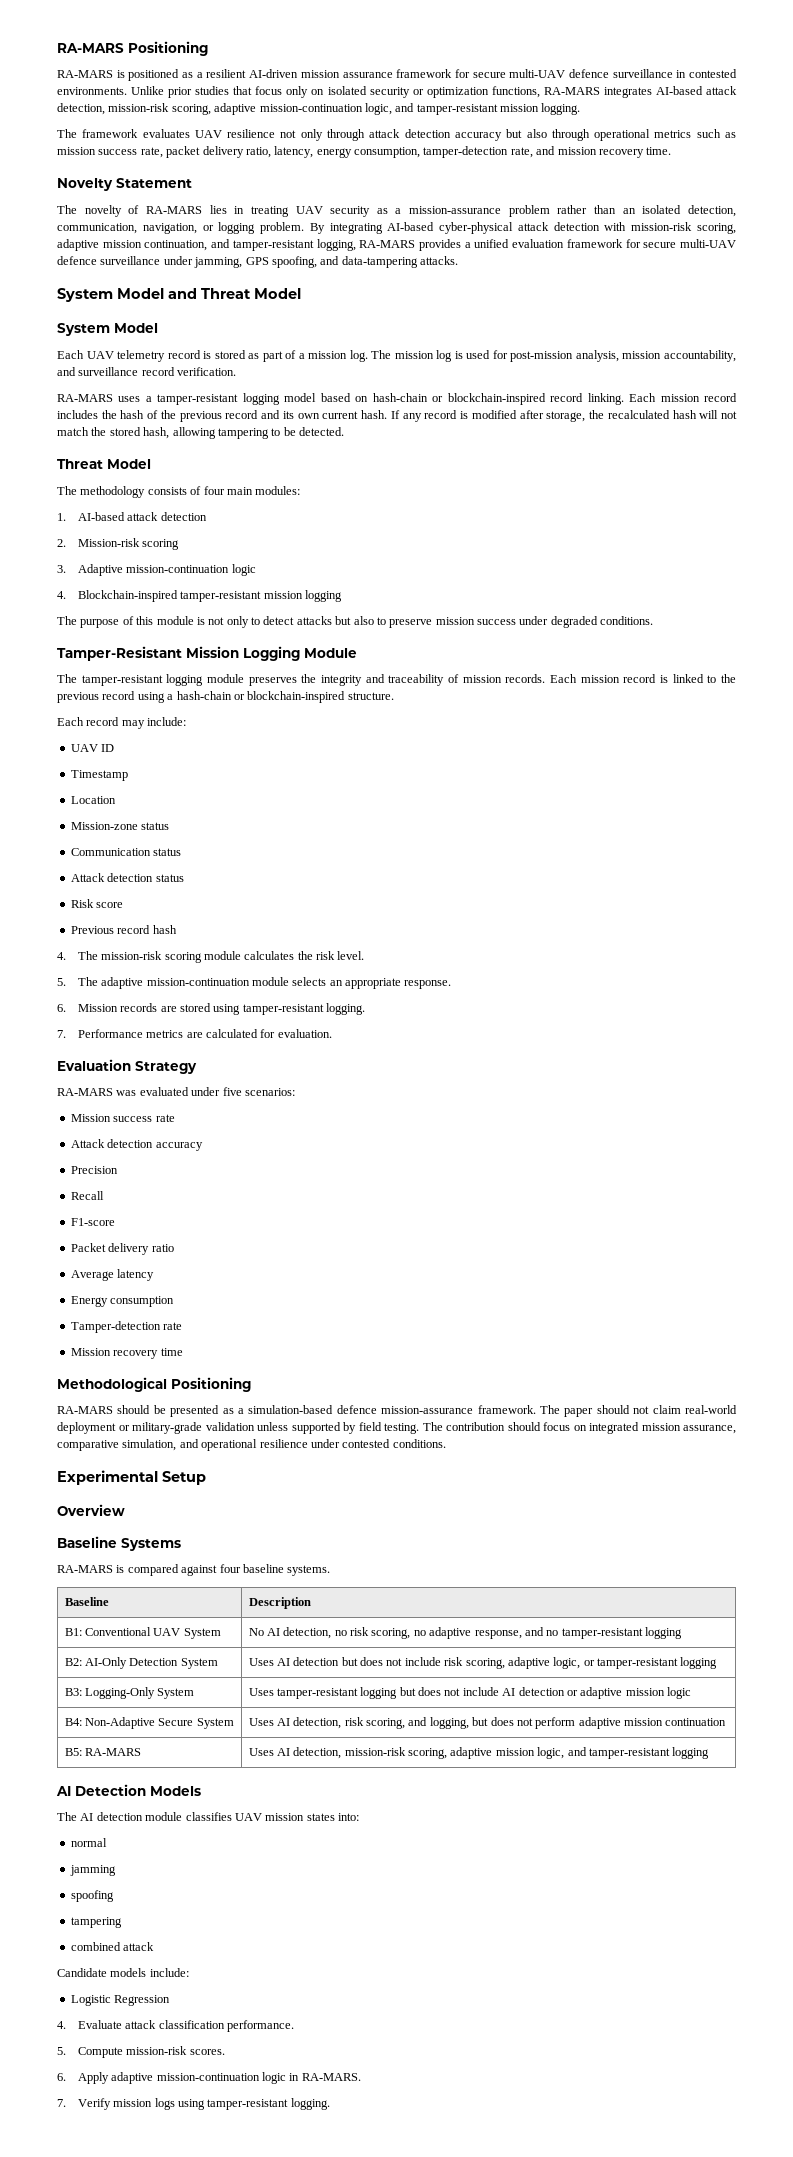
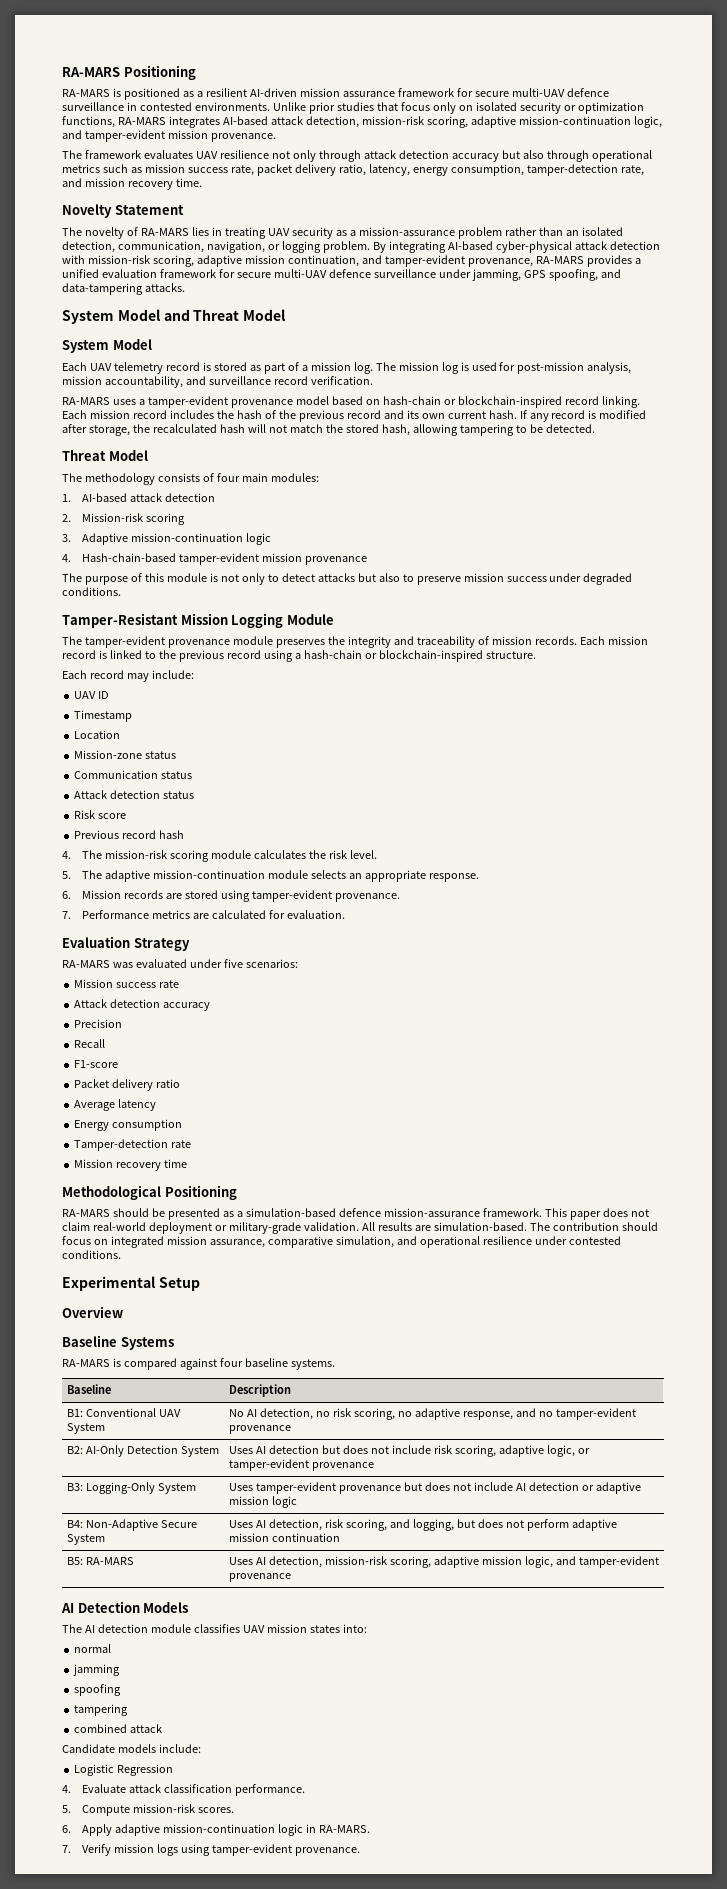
- Unlike prior studies that focus only on isolated security or optimization functions, RA-MARS integrates AI-based attack detection, mission-risk scoring, adaptive mission-continuation logic, and tamper-resistant mission logging.
+ Unlike prior studies that focus only on isolated security or optimization functions, RA-MARS integrates AI-based attack detection, mission-risk scoring, adaptive mission-continuation logic, and tamper-evident mission provenance.
- By integrating AI-based cyber-physical attack detection with mission-risk scoring, adaptive mission continuation, and tamper-resistant logging, RA-MARS provides a unified evaluation framework for secure multi-UAV defence surveillance under jamming, GPS spoofing, and data-tampering attacks.
+ By integrating AI-based cyber-physical attack detection with mission-risk scoring, adaptive mission continuation, and tamper-evident provenance, RA-MARS provides a unified evaluation framework for secure multi-UAV defence surveillance under jamming, GPS spoofing, and data-tampering attacks.
- RA-MARS uses a tamper-resistant logging model based on hash-chain or blockchain-inspired record linking.
+ RA-MARS uses a tamper-evident provenance model based on hash-chain or blockchain-inspired record linking.
- 4. Blockchain-inspired tamper-resistant mission logging
+ 4. Hash-chain-based tamper-evident mission provenance
- The tamper-resistant logging module preserves the integrity and traceability of mission records.
+ The tamper-evident provenance module preserves the integrity and traceability of mission records.
- 6. Mission records are stored using tamper-resistant logging.
+ 6. Mission records are stored using tamper-evident provenance.
- The paper should not claim real-world deployment or military-grade validation unless supported by field testing.
+ This paper does not claim real-world deployment or military-grade validation. All results are simulation-based.
- B1: Conventional UAV System | No AI detection, no risk scoring, no adaptive response, and no tamper-resistant logging
+ B1: Conventional UAV System | No AI detection, no risk scoring, no adaptive response, and no tamper-evident provenance
- B2: AI-Only Detection System | Uses AI detection but does not include risk scoring, adaptive logic, or tamper-resistant logging
+ B2: AI-Only Detection System | Uses AI detection but does not include risk scoring, adaptive logic, or tamper-evident provenance
- B3: Logging-Only System | Uses tamper-resistant logging but does not include AI detection or adaptive mission logic
+ B3: Logging-Only System | Uses tamper-evident provenance but does not include AI detection or adaptive mission logic
- B5: RA-MARS | Uses AI detection, mission-risk scoring, adaptive mission logic, and tamper-resistant logging
+ B5: RA-MARS | Uses AI detection, mission-risk scoring, adaptive mission logic, and tamper-evident provenance
- 7. Verify mission logs using tamper-resistant logging.
+ 7. Verify mission logs using tamper-evident provenance.

